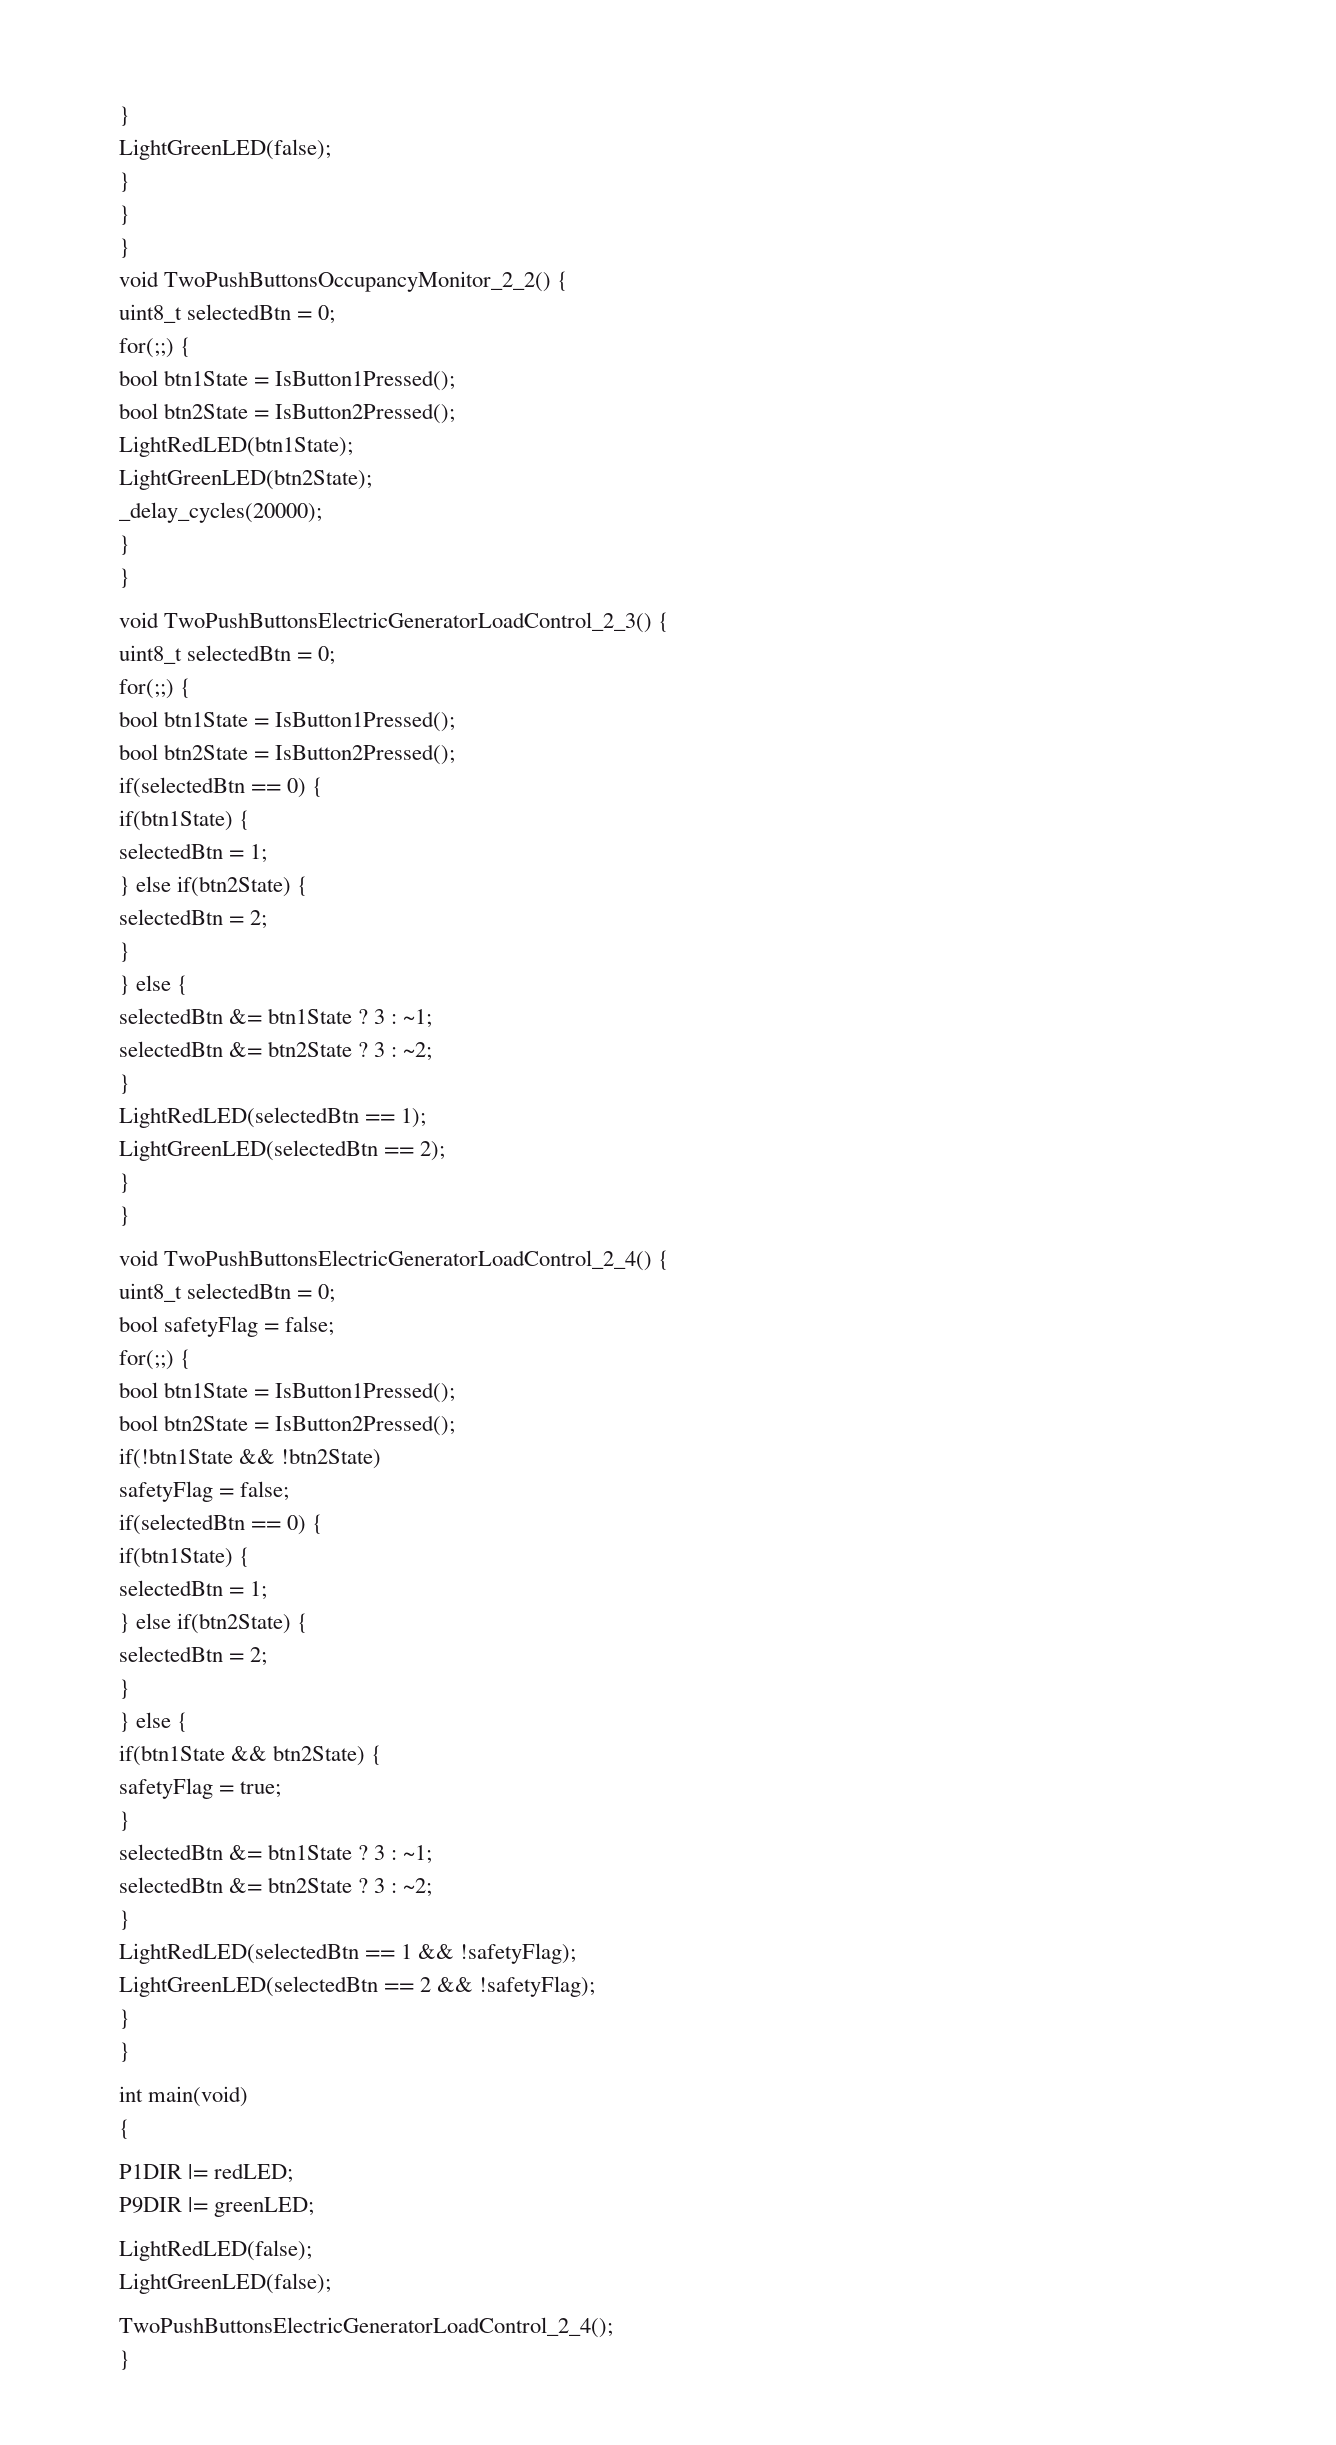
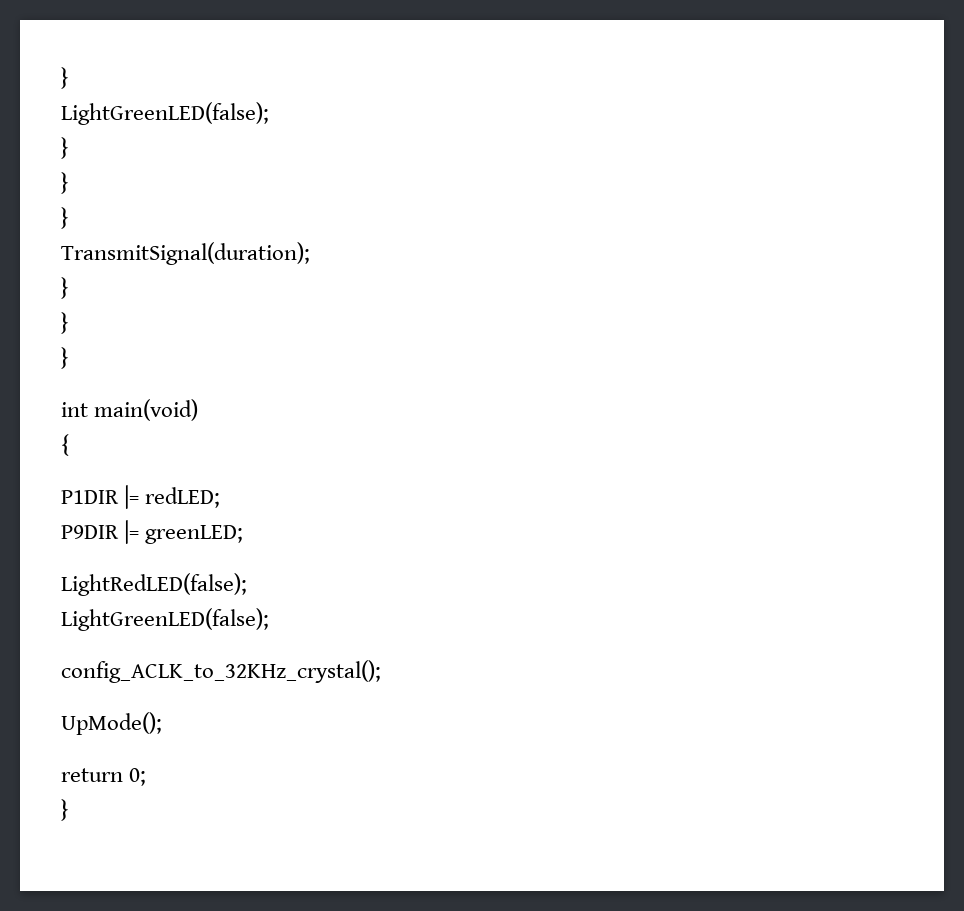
- void TwoPushButtonsOccupancyMonitor_2_2() {
- uint8_t selectedBtn = 0;
- for(;;) {
- bool btn1State = IsButton1Pressed();
- bool btn2State = IsButton2Pressed();
- LightRedLED(btn1State);
- LightGreenLED(btn2State);
- _delay_cycles(20000);
+ TransmitSignal(duration);
  }
- }
- void TwoPushButtonsElectricGeneratorLoadControl_2_3() {
- uint8_t selectedBtn = 0;
- for(;;) {
- bool btn1State = IsButton1Pressed();
- bool btn2State = IsButton2Pressed();
- if(selectedBtn == 0) {
- if(btn1State) {
- selectedBtn = 1;
- } else if(btn2State) {
- selectedBtn = 2;
- }
- } else {
- selectedBtn &= btn1State ? 3 : ~1;
- selectedBtn &= btn2State ? 3 : ~2;
- }
- LightRedLED(selectedBtn == 1);
- LightGreenLED(selectedBtn == 2);
- }
- }
- void TwoPushButtonsElectricGeneratorLoadControl_2_4() {
- uint8_t selectedBtn = 0;
- bool safetyFlag = false;
- for(;;) {
- bool btn1State = IsButton1Pressed();
- bool btn2State = IsButton2Pressed();
- if(!btn1State && !btn2State)
- safetyFlag = false;
- if(selectedBtn == 0) {
- if(btn1State) {
- selectedBtn = 1;
- } else if(btn2State) {
- selectedBtn = 2;
- }
- } else {
- if(btn1State && btn2State) {
- safetyFlag = true;
- }
- selectedBtn &= btn1State ? 3 : ~1;
- selectedBtn &= btn2State ? 3 : ~2;
- }
- LightRedLED(selectedBtn == 1 && !safetyFlag);
- LightGreenLED(selectedBtn == 2 && !safetyFlag);
- TwoPushButtonsElectricGeneratorLoadControl_2_4();
+ config_ACLK_to_32KHz_crystal();
+ UpMode();
+ return 0;

